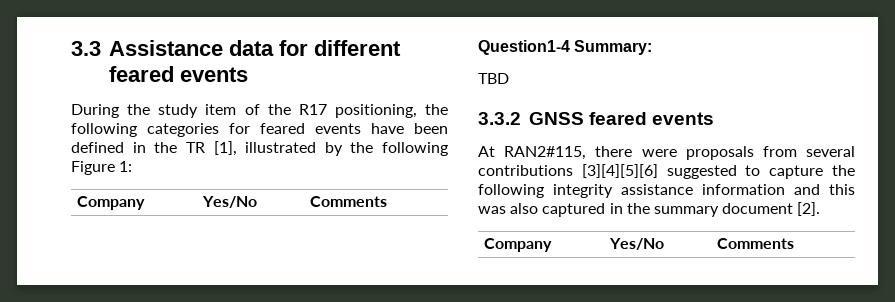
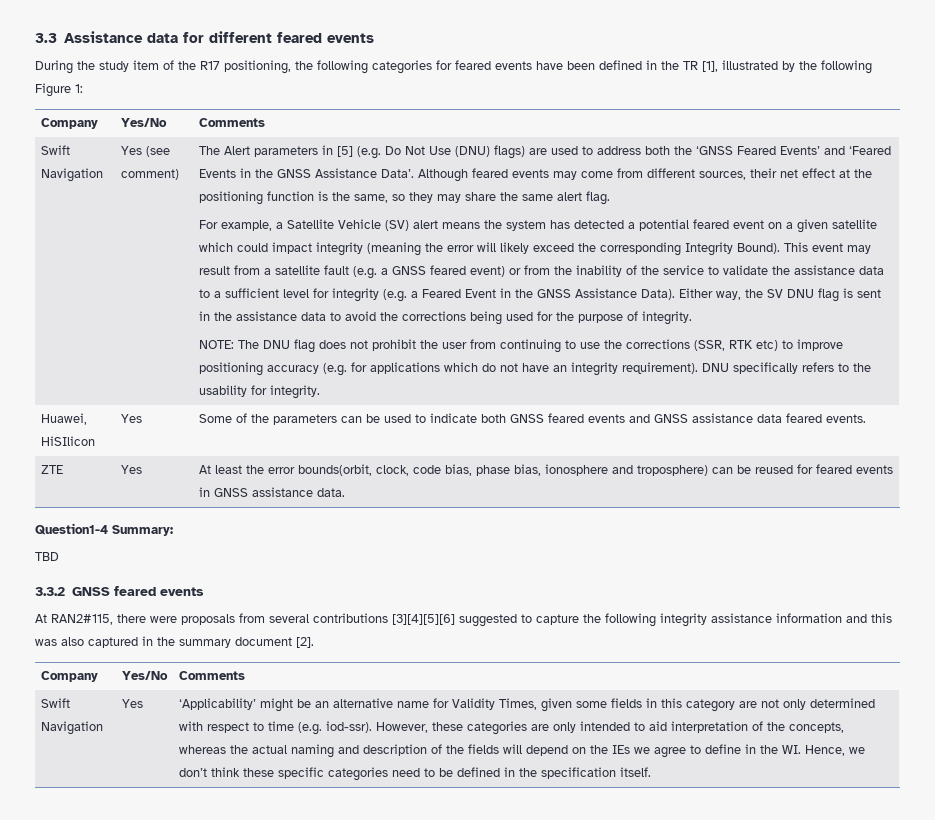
+ Swift Navigation | Yes (see comment) | The Alert parameters in [5] (e.g. Do Not Use (DNU) flags) are used to address both the ‘GNSS Feared Events’ and ‘Feared Events in the GNSS Assistance Data’. Although feared events may come from different sources, their net effect at the positioning function is the same, so they may share the same alert flag.
+ For example, a Satellite Vehicle (SV) alert means the system has detected a potential feared event on a given satellite which could impact integrity (meaning the error will likely exceed the corresponding Integrity Bound). This event may result from a satellite fault (e.g. a GNSS feared event) or from the inability of the service to validate the assistance data to a sufficient level for integrity (e.g. a Feared Event in the GNSS Assistance Data). Either way, the SV DNU flag is sent in the assistance data to avoid the corrections being used for the purpose of integrity.
+ NOTE: The DNU flag does not prohibit the user from continuing to use the corrections (SSR, RTK etc) to improve positioning accuracy (e.g. for applications which do not have an integrity requirement). DNU specifically refers to the usability for integrity.
+ Huawei, HiSIlicon | Yes | Some of the parameters can be used to indicate both GNSS feared events and GNSS assistance data feared events.
+ ZTE | Yes | At least the error bounds(orbit, clock, code bias, phase bias, ionosphere and troposphere) can be reused for feared events in GNSS assistance data.
+ Swift Navigation | Yes | ‘Applicability’ might be an alternative name for Validity Times, given some fields in this category are not only determined with respect to time (e.g. iod-ssr). However, these categories are only intended to aid interpretation of the concepts, whereas the actual naming and description of the fields will depend on the IEs we agree to define in the WI. Hence, we don’t think these specific categories need to be defined in the specification itself.

